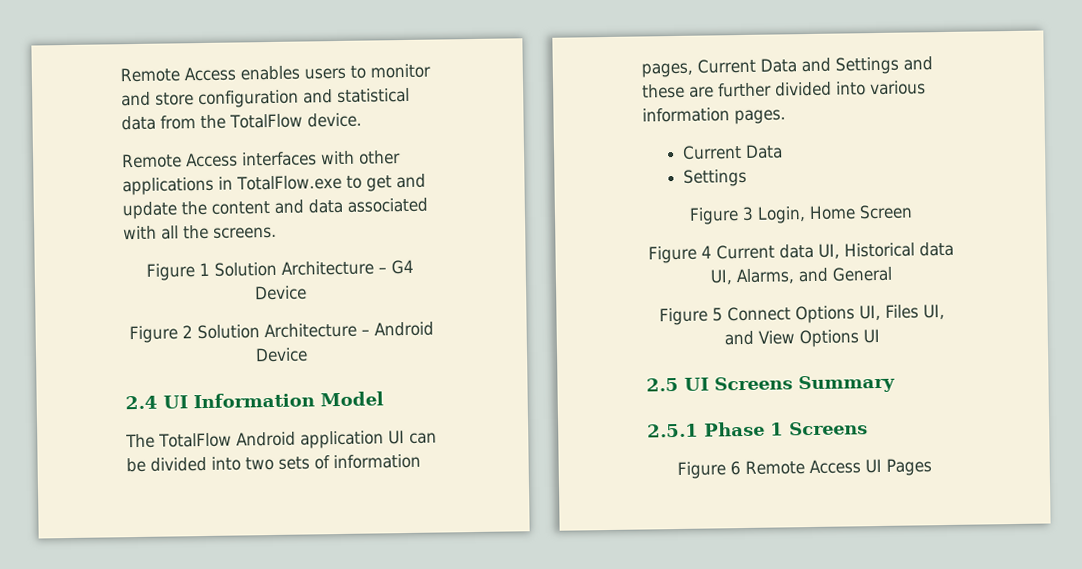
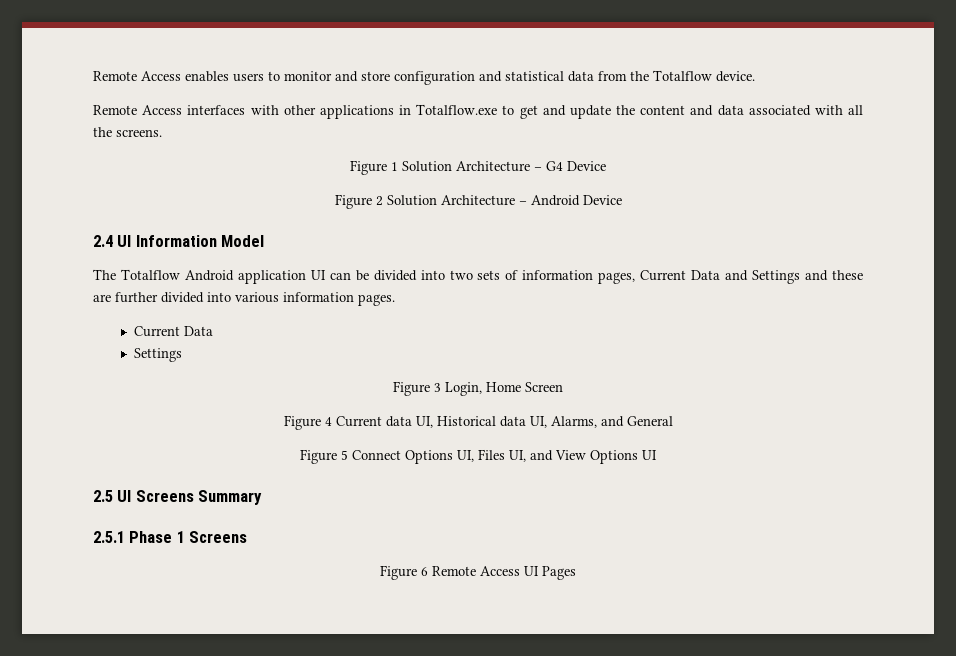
- Remote Access enables users to monitor and store configuration and statistical data from the TotalFlow device.
+ Remote Access enables users to monitor and store configuration and statistical data from the Totalflow device.
- Remote Access interfaces with other applications in TotalFlow.exe to get and update the content and data associated with all the screens.
+ Remote Access interfaces with other applications in Totalflow.exe to get and update the content and data associated with all the screens.
- The TotalFlow Android application UI can be divided into two sets of information pages, Current Data and Settings and these are further divided into various information pages.
+ The Totalflow Android application UI can be divided into two sets of information pages, Current Data and Settings and these are further divided into various information pages.

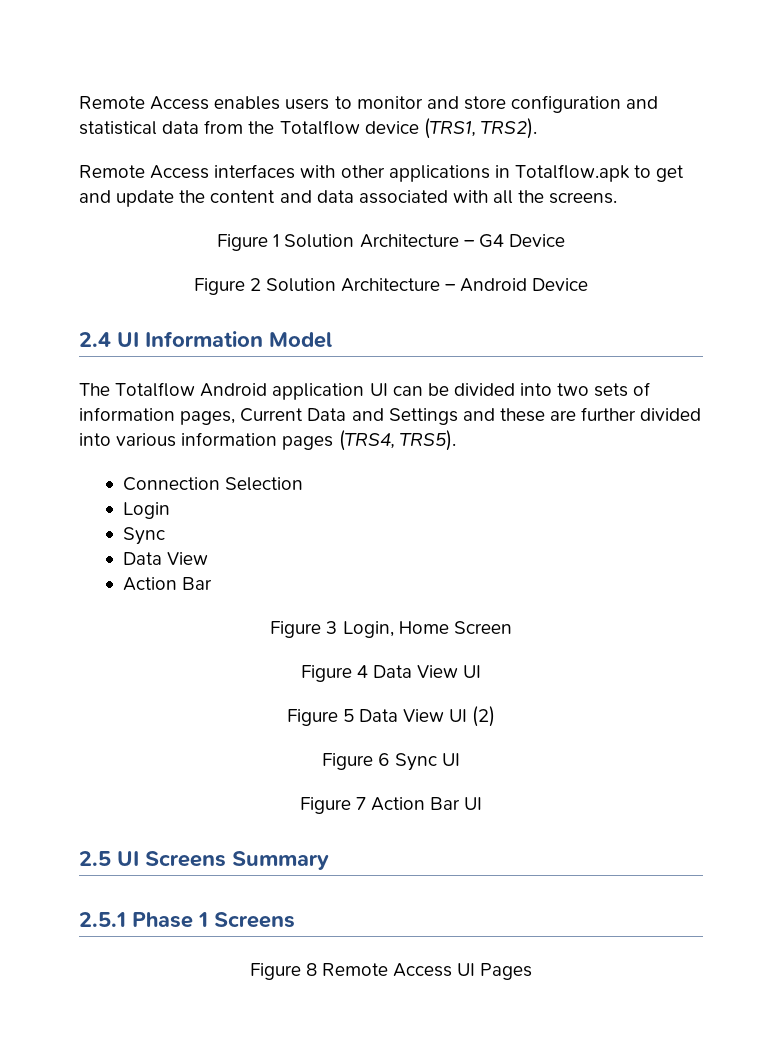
- Remote Access enables users to monitor and store configuration and statistical data from the Totalflow device.
+ Remote Access enables users to monitor and store configuration and statistical data from the Totalflow device (TRS1, TRS2).
- Remote Access interfaces with other applications in Totalflow.exe to get and update the content and data associated with all the screens.
+ Remote Access interfaces with other applications in Totalflow.apk to get and update the content and data associated with all the screens.
- The Totalflow Android application UI can be divided into two sets of information pages, Current Data and Settings and these are further divided into various information pages.
- Current Data
- Settings
+ The Totalflow Android application UI can be divided into two sets of information pages, Current Data and Settings and these are further divided into various information pages (TRS4, TRS5).
+ Connection Selection
+ Login
+ Sync
+ Data View
+ Action Bar
- Figure 4 Current data UI, Historical data UI, Alarms, and General
- Figure 5 Connect Options UI, Files UI, and View Options UI
+ Figure 4 Data View UI
+ Figure 5 Data View UI (2)
+ Figure 6 Sync UI
+ Figure 7 Action Bar UI
- Figure 6 Remote Access UI Pages
+ Figure 8 Remote Access UI Pages

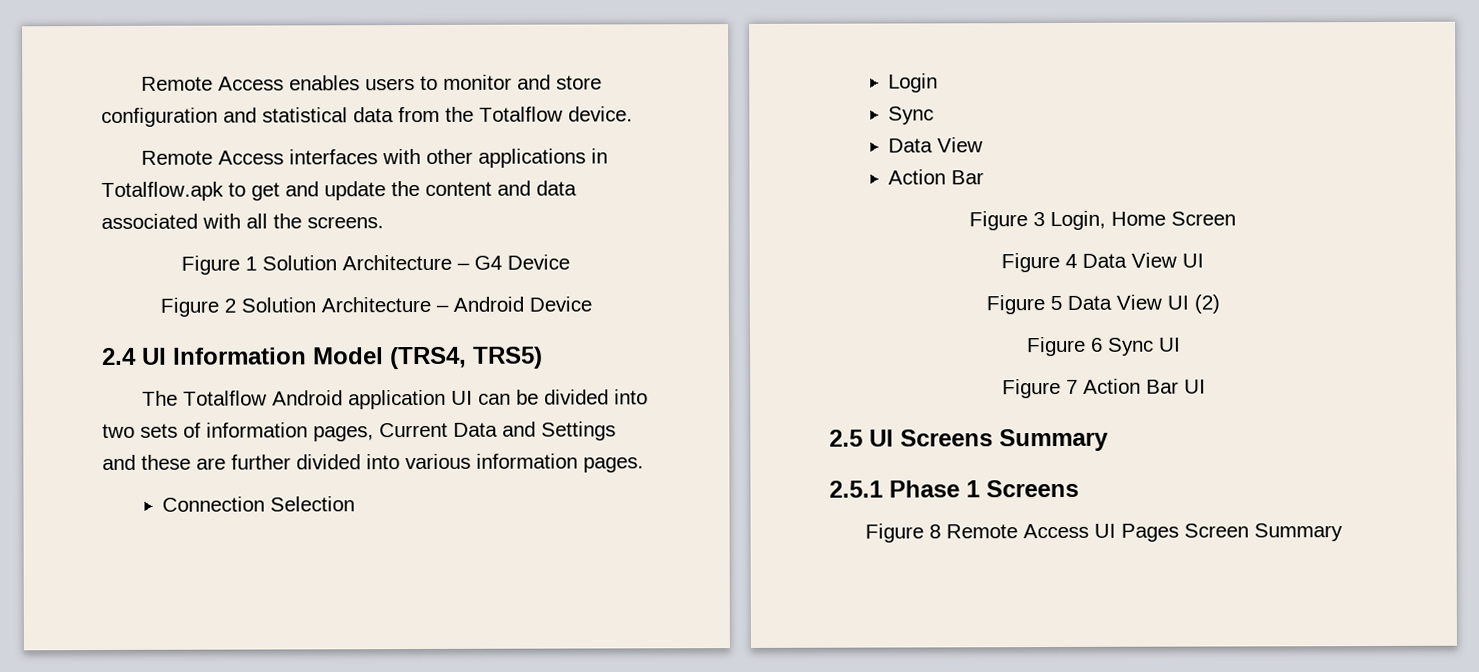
- Remote Access enables users to monitor and store configuration and statistical data from the Totalflow device (TRS1, TRS2).
+ Remote Access enables users to monitor and store configuration and statistical data from the Totalflow device.
- 2.4 UI Information Model
+ 2.4 UI Information Model (TRS4, TRS5)
- The Totalflow Android application UI can be divided into two sets of information pages, Current Data and Settings and these are further divided into various information pages (TRS4, TRS5).
+ The Totalflow Android application UI can be divided into two sets of information pages, Current Data and Settings and these are further divided into various information pages.
- Figure 8 Remote Access UI Pages
+ Figure 8 Remote Access UI Pages Screen Summary

